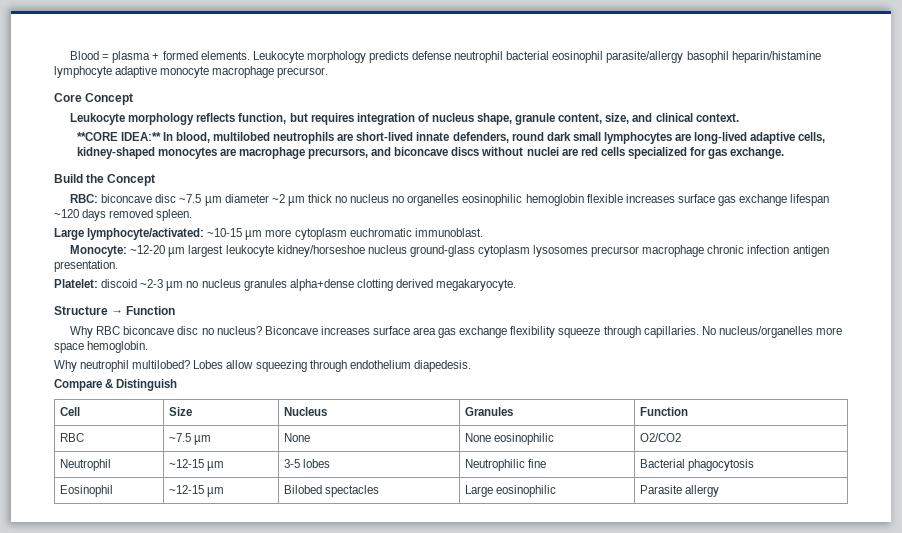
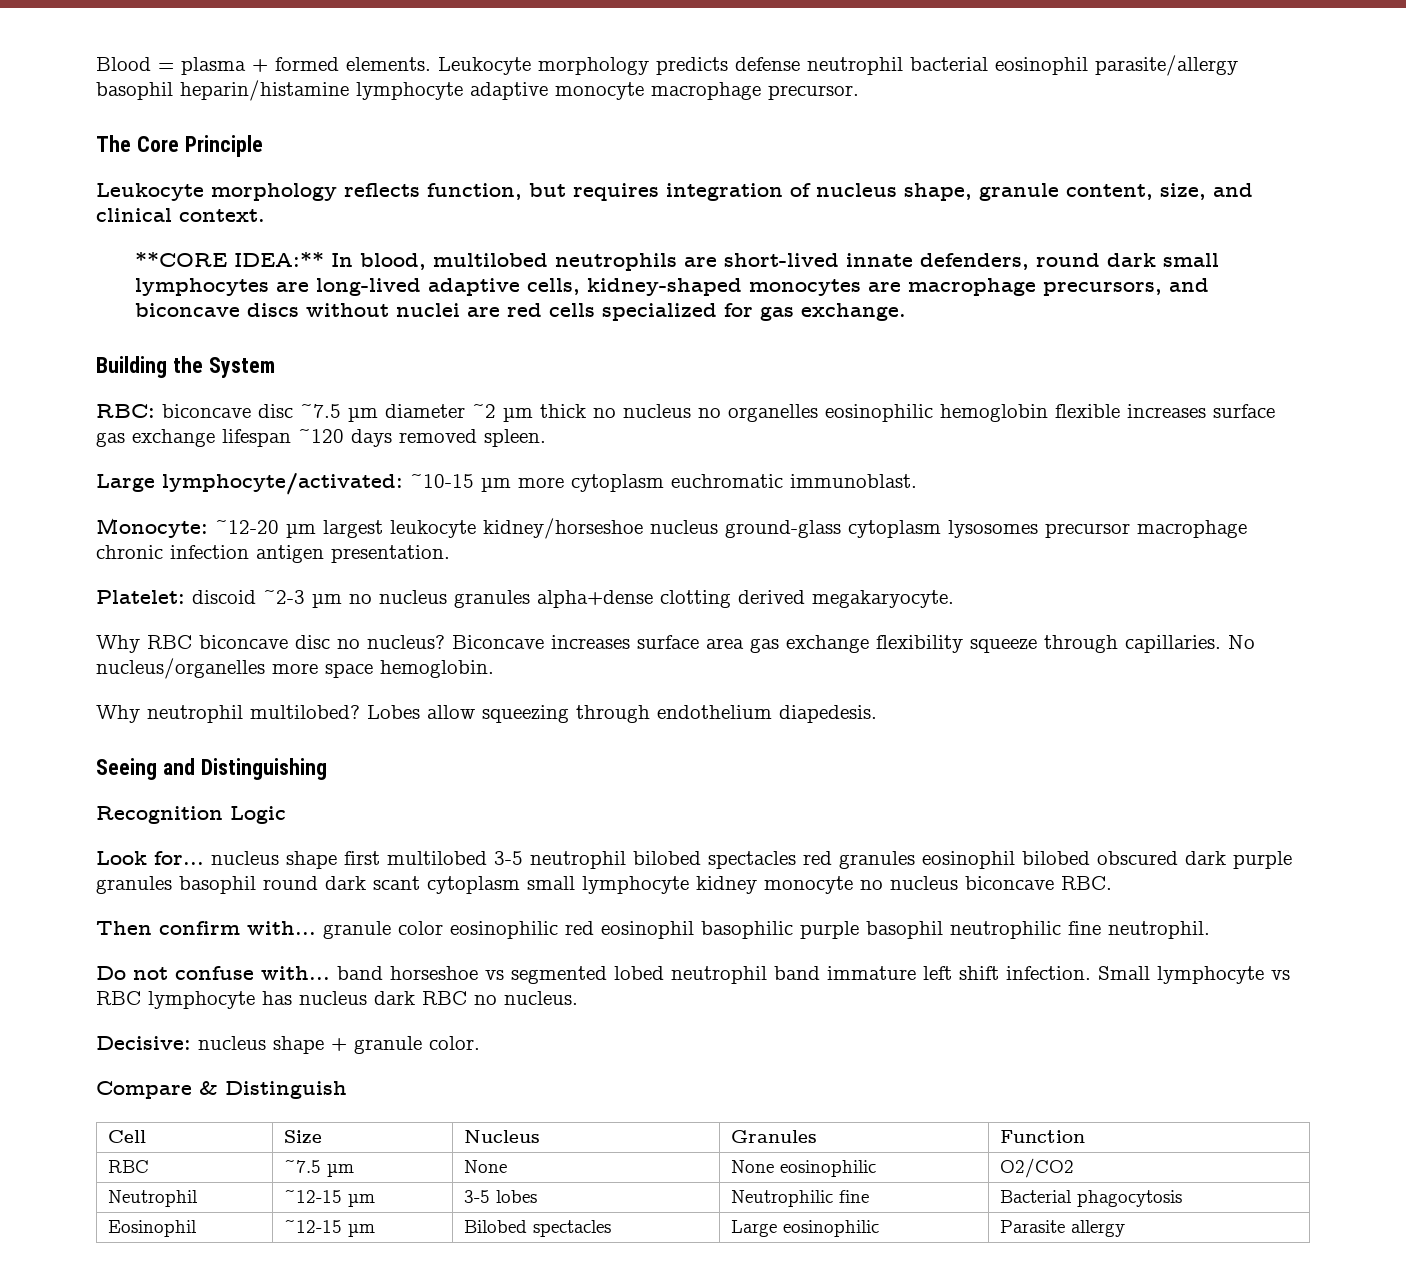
- Core Concept
+ The Core Principle
- Build the Concept
+ Building the System
- Structure → Function
+ Seeing and Distinguishing
+ Recognition Logic
+ Look for... nucleus shape first multilobed 3-5 neutrophil bilobed spectacles red granules eosinophil bilobed obscured dark purple granules basophil round dark scant cytoplasm small lymphocyte kidney monocyte no nucleus biconcave RBC.
+ Then confirm with... granule color eosinophilic red eosinophil basophilic purple basophil neutrophilic fine neutrophil.
+ Do not confuse with... band horseshoe vs segmented lobed neutrophil band immature left shift infection. Small lymphocyte vs RBC lymphocyte has nucleus dark RBC no nucleus.
+ Decisive: nucleus shape + granule color.

